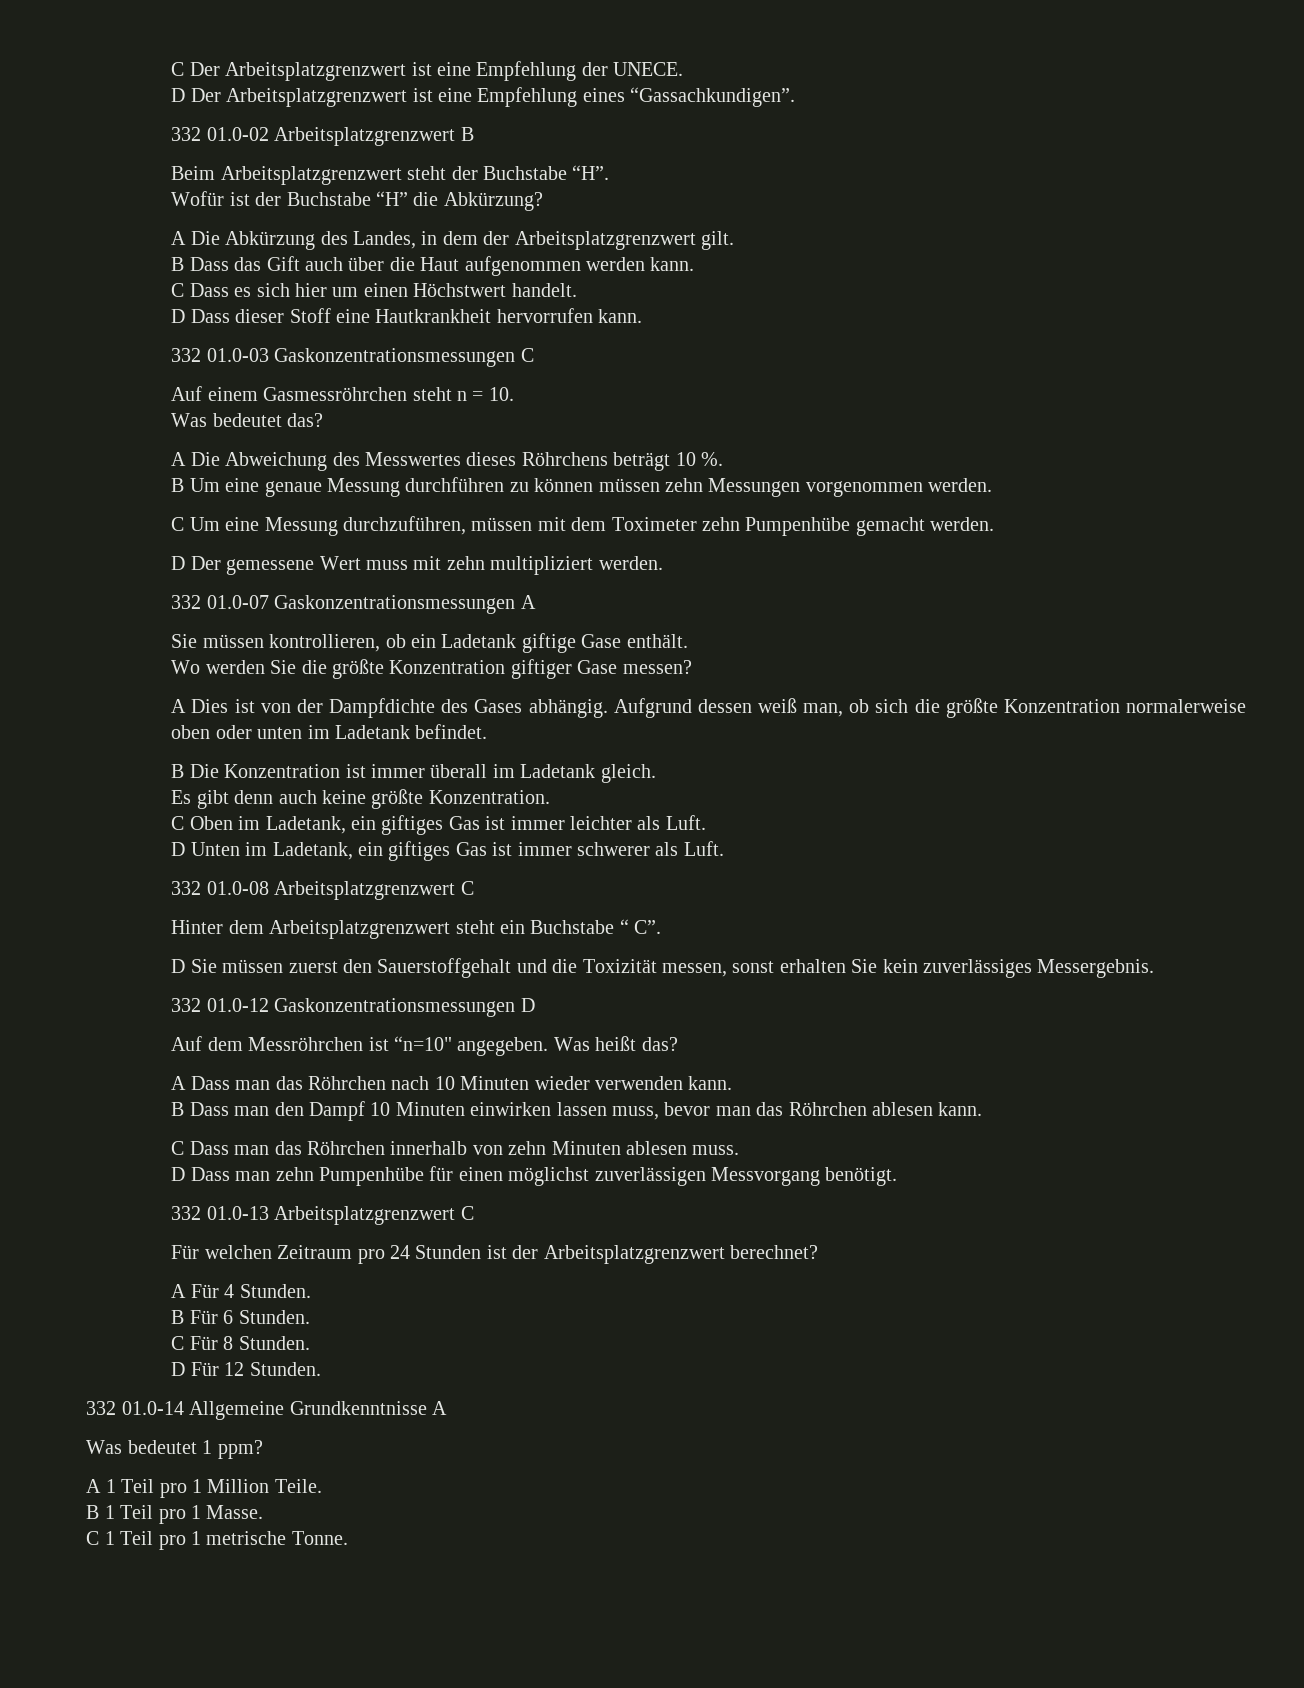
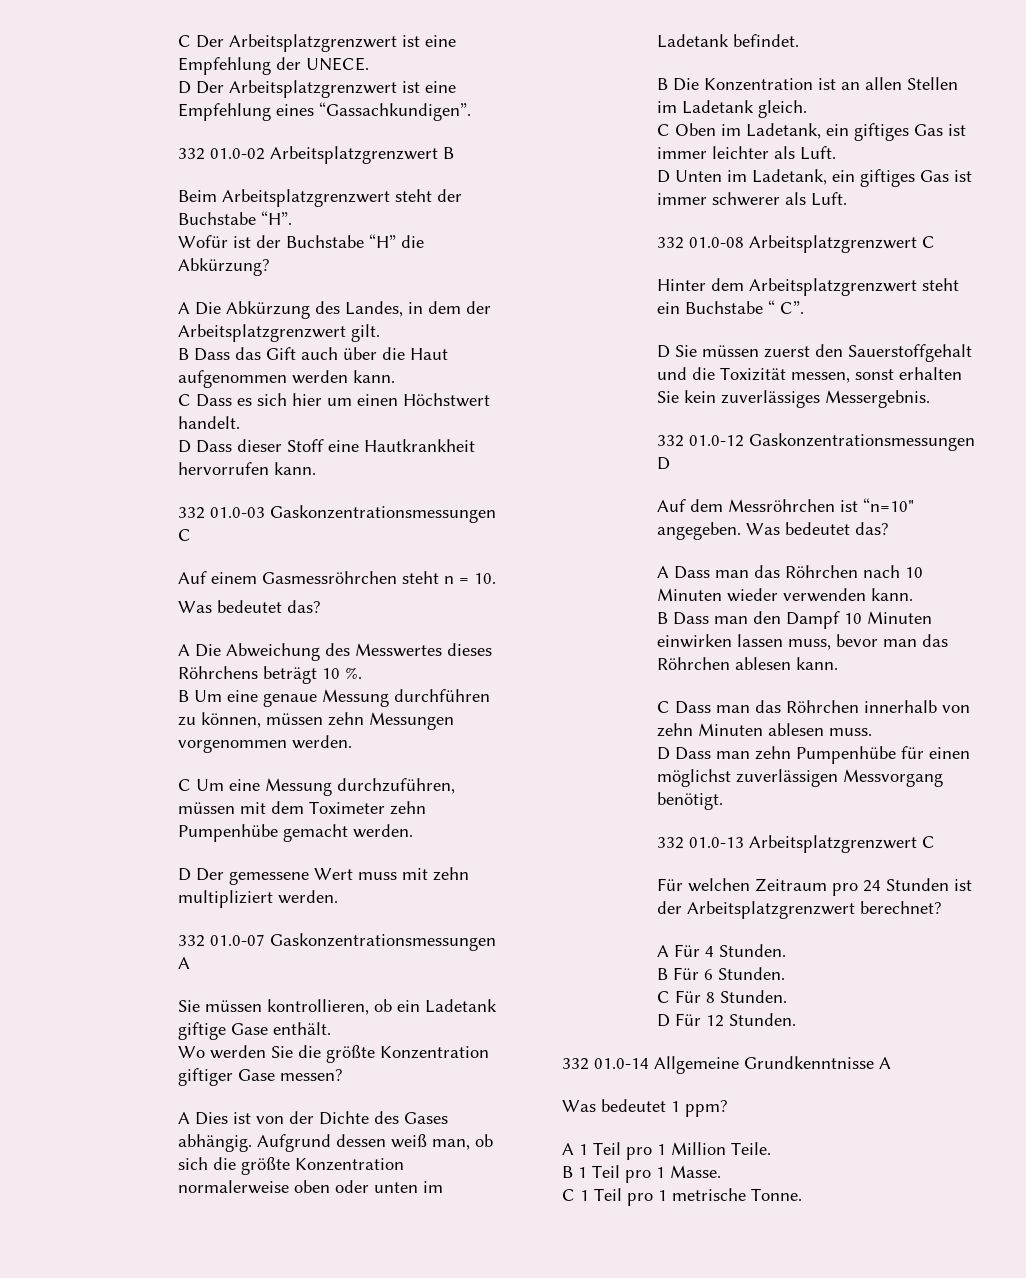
- B Um eine genaue Messung durchführen zu können müssen zehn Messungen vorgenommen werden.
+ B Um eine genaue Messung durchführen zu können, müssen zehn Messungen vorgenommen werden.
- A Dies ist von der Dampfdichte des Gases abhängig.
+ A Dies ist von der Dichte des Gases abhängig.
- B Die Konzentration ist immer überall im Ladetank gleich.
+ B Die Konzentration ist an allen Stellen im Ladetank gleich.
- Es gibt denn auch keine größte Konzentration.
- Auf dem Messröhrchen ist “n=10" angegeben. Was heißt das?
+ Auf dem Messröhrchen ist “n=10" angegeben. Was bedeutet das?

